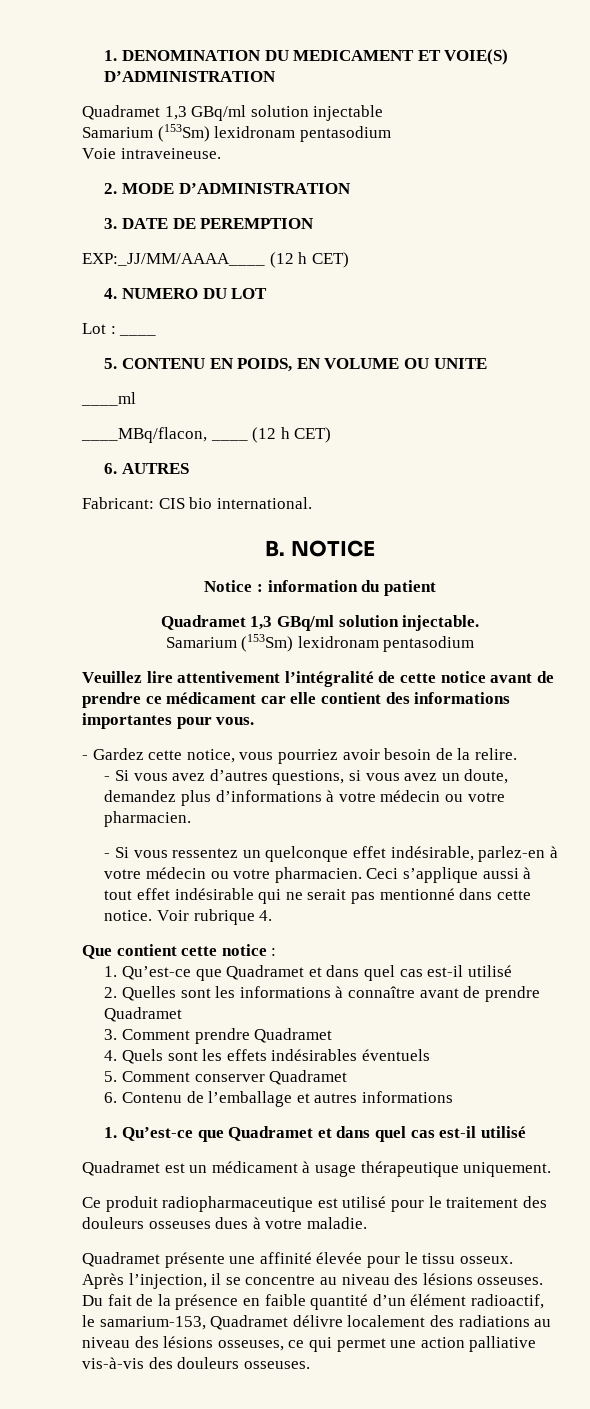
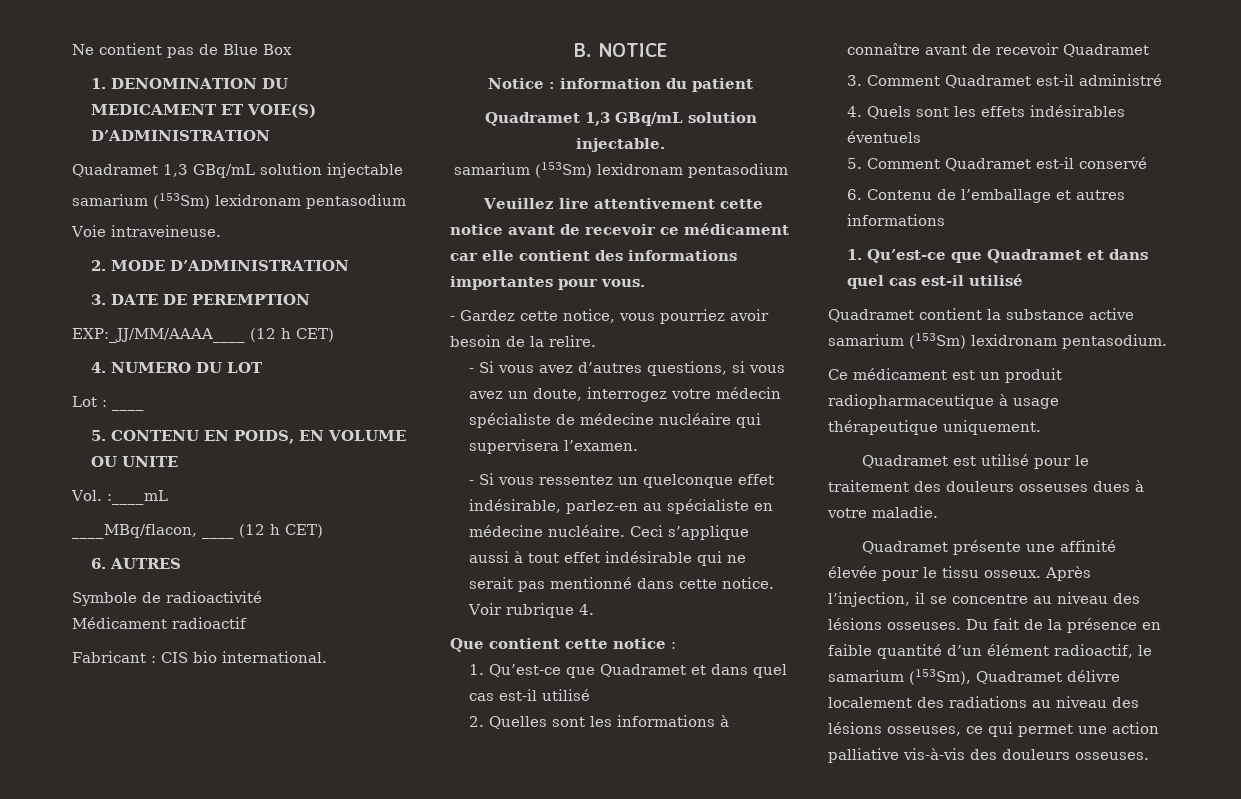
+ Ne contient pas de Blue Box
- Quadramet 1,3 GBq/ml solution injectable
- Samarium (153Sm) lexidronam pentasodium
+ Quadramet 1,3 GBq/mL solution injectable
+ samarium (153Sm) lexidronam pentasodium
- ____ml
+ Vol. :____mL
- Fabricant: CIS bio international.
+ Symbole de radioactivité
+ Médicament radioactif
+ Fabricant : CIS bio international.
- Quadramet 1,3 GBq/ml solution injectable.
- Samarium (153Sm) lexidronam pentasodium
+ Quadramet 1,3 GBq/mL solution injectable.
+ samarium (153Sm) lexidronam pentasodium
- Veuillez lire attentivement l’intégralité de cette notice avant de prendre ce médicament car elle contient des informations importantes pour vous.
+ Veuillez lire attentivement cette notice avant de recevoir ce médicament car elle contient des informations importantes pour vous.
- - Si vous avez d’autres questions, si vous avez un doute, demandez plus d’informations à votre médecin ou votre pharmacien.
+ - Si vous avez d’autres questions, si vous avez un doute, interrogez votre médecin spécialiste de médecine nucléaire qui supervisera l’examen.
- - Si vous ressentez un quelconque effet indésirable, parlez-en à votre médecin ou votre pharmacien.
+ - Si vous ressentez un quelconque effet indésirable, parlez-en au spécialiste en médecine nucléaire.
- 2. Quelles sont les informations à connaître avant de prendre Quadramet
+ 2. Quelles sont les informations à connaître avant de recevoir Quadramet
- 3. Comment prendre Quadramet
+ 3. Comment Quadramet est-il administré
- 5. Comment conserver Quadramet
+ 5. Comment Quadramet est-il conservé
- Quadramet est un médicament à usage thérapeutique uniquement.
+ Quadramet contient la substance active samarium (153Sm) lexidronam pentasodium.
+ Ce médicament est un produit radiopharmaceutique à usage thérapeutique uniquement.
- Ce produit radiopharmaceutique est utilisé pour le traitement des douleurs osseuses dues à votre maladie.
+ Quadramet est utilisé pour le traitement des douleurs osseuses dues à votre maladie.
- Du fait de la présence en faible quantité d’un élément radioactif, le samarium-153, Quadramet délivre localement des radiations au niveau des lésions osseuses, ce qui permet une action palliative vis-à-vis des douleurs osseuses.
+ Du fait de la présence en faible quantité d’un élément radioactif, le samarium (153Sm), Quadramet délivre localement des radiations au niveau des lésions osseuses, ce qui permet une action palliative vis-à-vis des douleurs osseuses.

